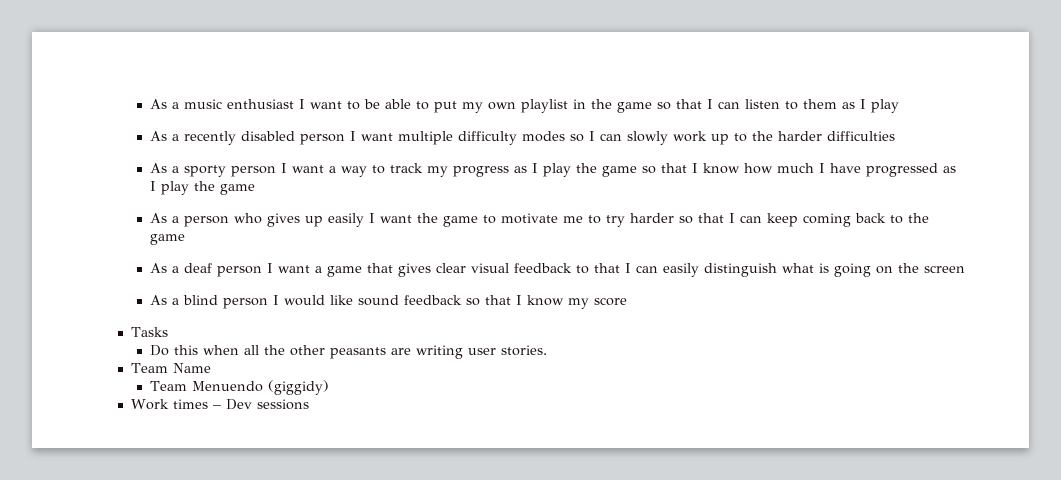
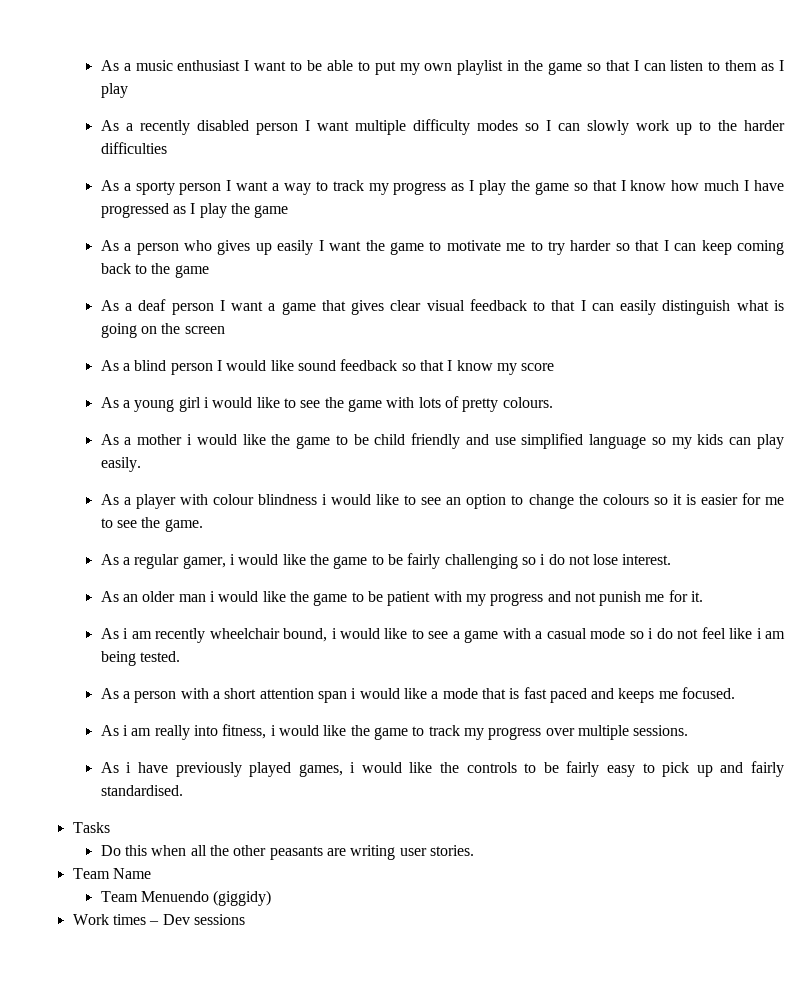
+ As a young girl i would like to see the game with lots of pretty colours.
+ As a mother i would like the game to be child friendly and use simplified language so my kids can play easily.
+ As a player with colour blindness i would like to see an option to change the colours so it is easier for me to see the game.
+ As a regular gamer, i would like the game to be fairly challenging so i do not lose interest.
+ As an older man i would like the game to be patient with my progress and not punish me for it.
+ As i am recently wheelchair bound, i would like to see a game with a casual mode so i do not feel like i am being tested.
+ As a person with a short attention span i would like a mode that is fast paced and keeps me focused.
+ As i am really into fitness, i would like the game to track my progress over multiple sessions.
+ As i have previously played games, i would like the controls to be fairly easy to pick up and fairly standardised.

